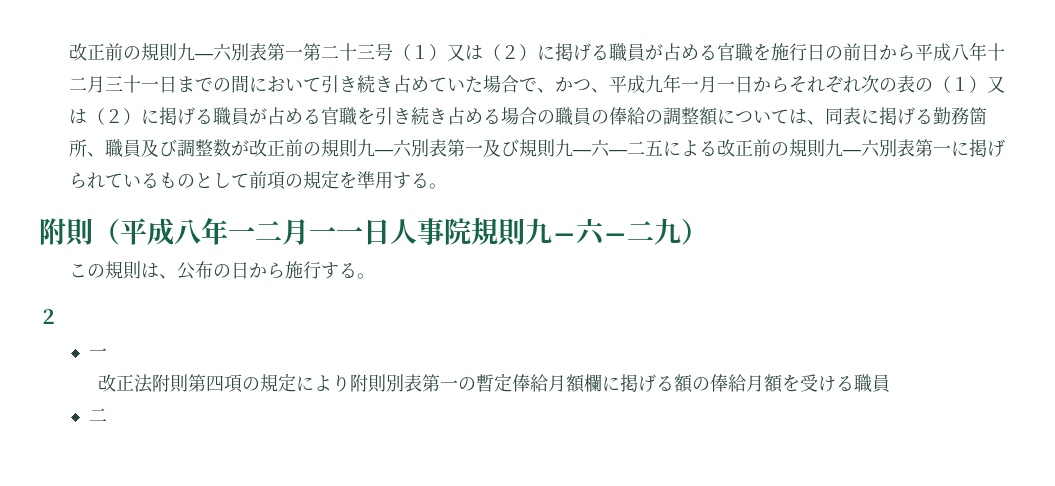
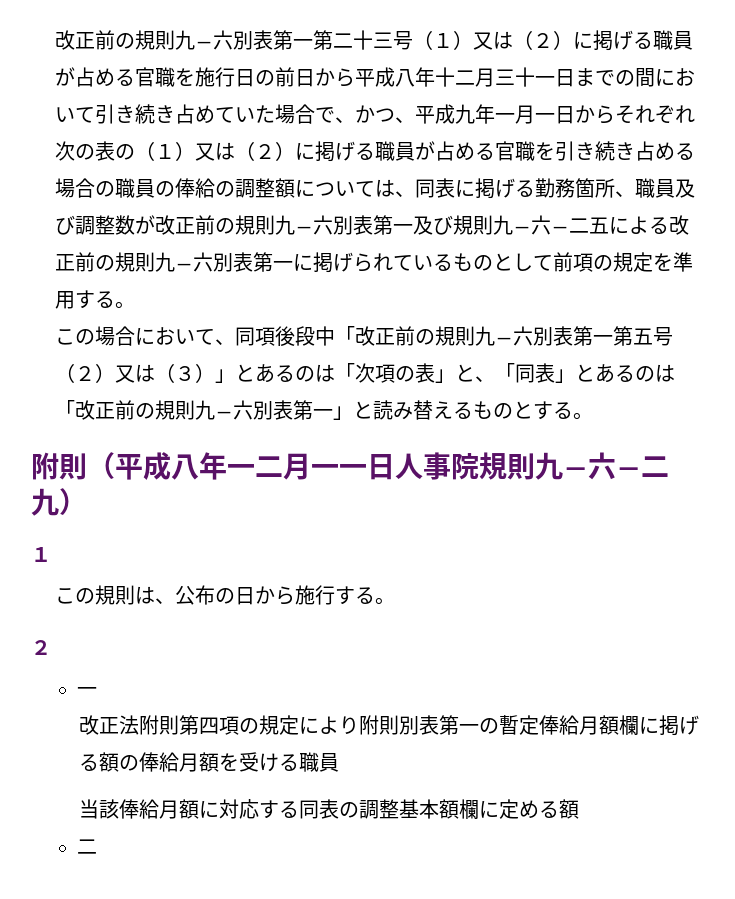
+ この場合において、同項後段中「改正前の規則九―六別表第一第五号（２）又は（３）」とあるのは「次項の表」と、「同表」とあるのは「改正前の規則九―六別表第一」と読み替えるものとする。
  附則（平成八年一二月一一日人事院規則九―六―二九）
+ １
+ 当該俸給月額に対応する同表の調整基本額欄に定める額

